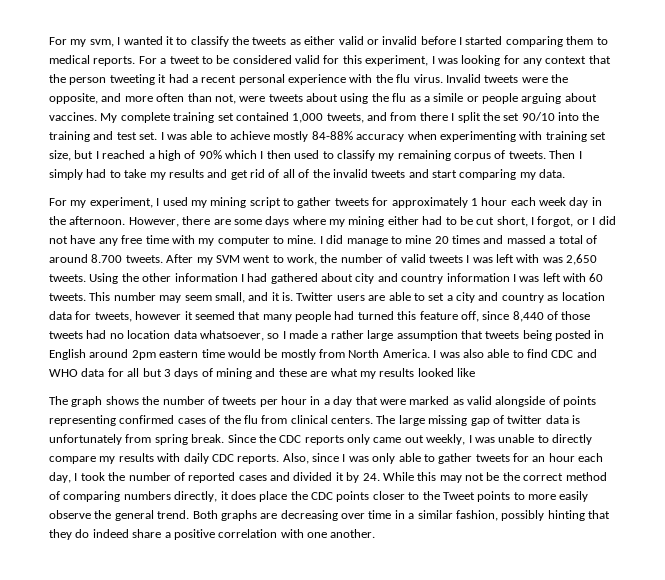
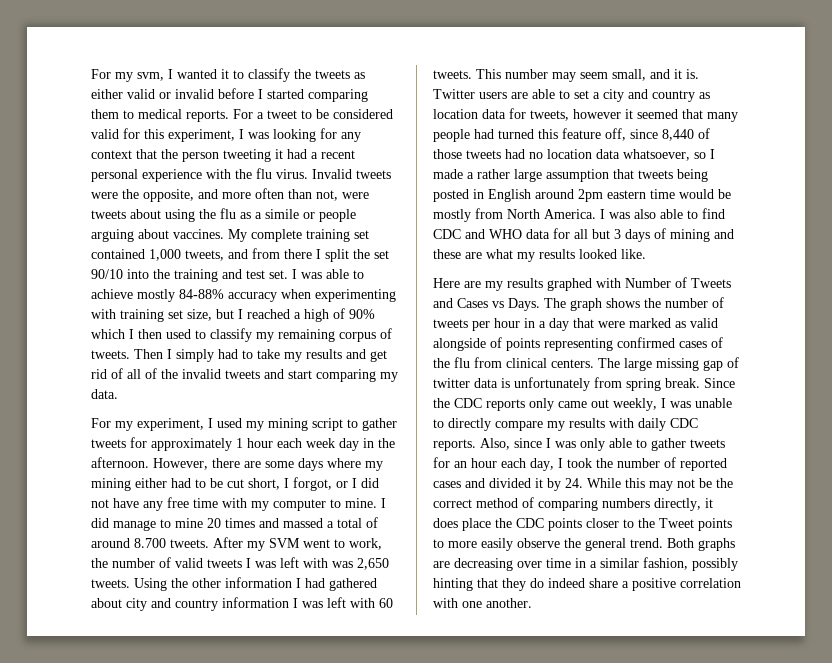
- I was also able to find CDC and WHO data for all but 3 days of mining and these are what my results looked like
- The graph shows the number of tweets per hour in a day that were marked as valid alongside of points representing confirmed cases of the flu from clinical centers.
+ I was also able to find CDC and WHO data for all but 3 days of mining and these are what my results looked like.
+ Here are my results graphed with Number of Tweets and Cases vs Days. The graph shows the number of tweets per hour in a day that were marked as valid alongside of points representing confirmed cases of the flu from clinical centers.

